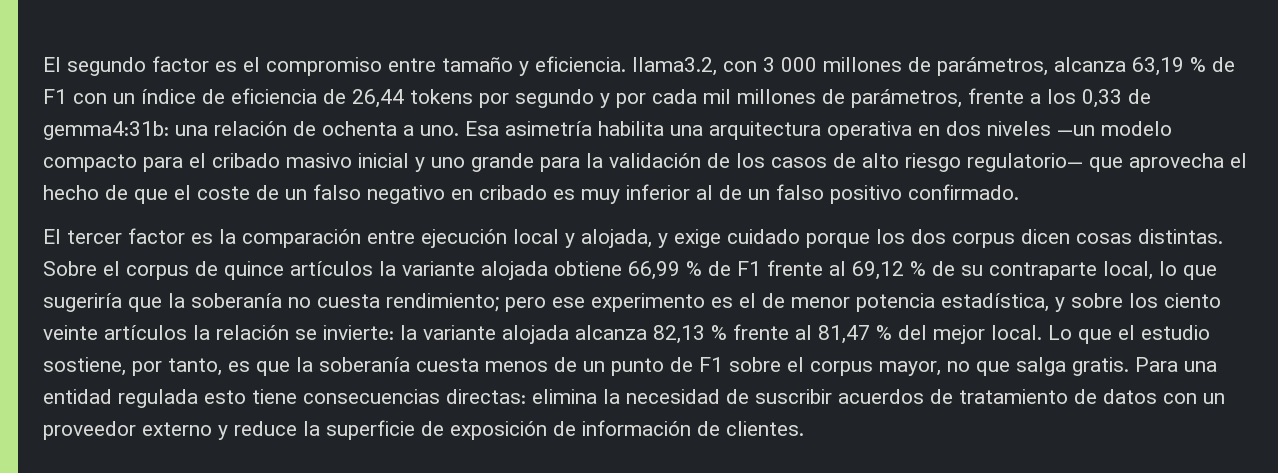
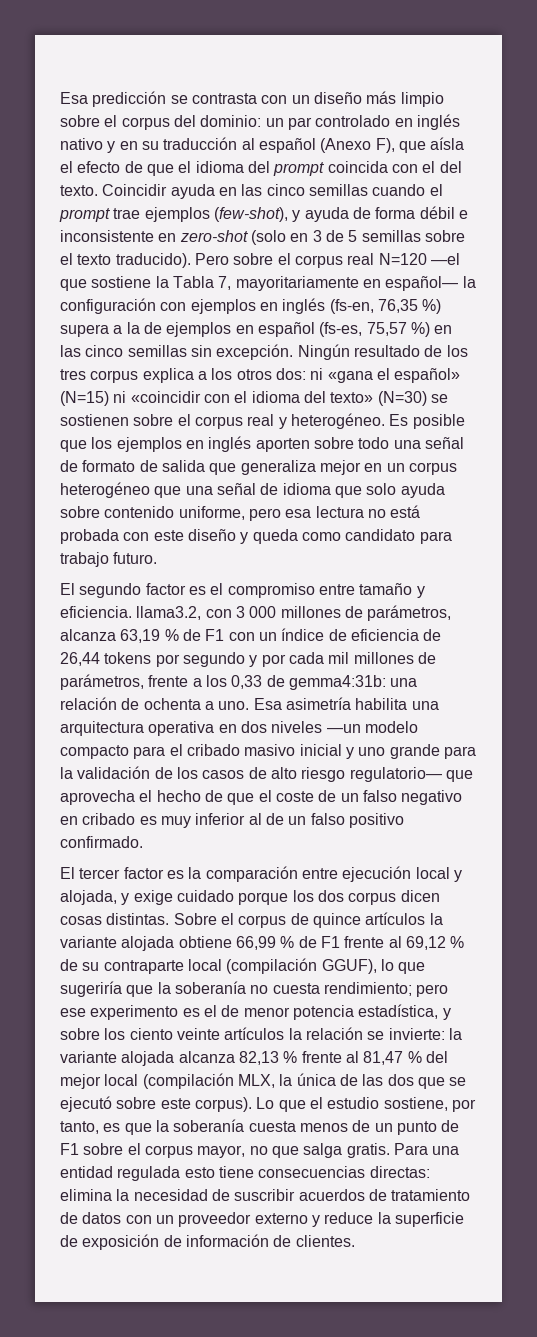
+ Esa predicción se contrasta con un diseño más limpio sobre el corpus del dominio: un par controlado en inglés nativo y en su traducción al español (Anexo F), que aísla el efecto de que el idioma del prompt coincida con el del texto. Coincidir ayuda en las cinco semillas cuando el prompt trae ejemplos (few-shot), y ayuda de forma débil e inconsistente en zero-shot (solo en 3 de 5 semillas sobre el texto traducido). Pero sobre el corpus real N=120 —el que sostiene la Tabla 7, mayoritariamente en español— la configuración con ejemplos en inglés (fs-en, 76,35 %) supera a la de ejemplos en español (fs-es, 75,57 %) en las cinco semillas sin excepción. Ningún resultado de los tres corpus explica a los otros dos: ni «gana el español» (N=15) ni «coincidir con el idioma del texto» (N=30) se sostienen sobre el corpus real y heterogéneo. Es posible que los ejemplos en inglés aporten sobre todo una señal de formato de salida que generaliza mejor en un corpus heterogéneo que una señal de idioma que solo ayuda sobre contenido uniforme, pero esa lectura no está probada con este diseño y queda como candidato para trabajo futuro.
- Sobre el corpus de quince artículos la variante alojada obtiene 66,99 % de F1 frente al 69,12 % de su contraparte local, lo que sugeriría que la soberanía no cuesta rendimiento;
+ Sobre el corpus de quince artículos la variante alojada obtiene 66,99 % de F1 frente al 69,12 % de su contraparte local (compilación GGUF), lo que sugeriría que la soberanía no cuesta rendimiento;
- la variante alojada alcanza 82,13 % frente al 81,47 % del mejor local.
+ la variante alojada alcanza 82,13 % frente al 81,47 % del mejor local (compilación MLX, la única de las dos que se ejecutó sobre este corpus).

